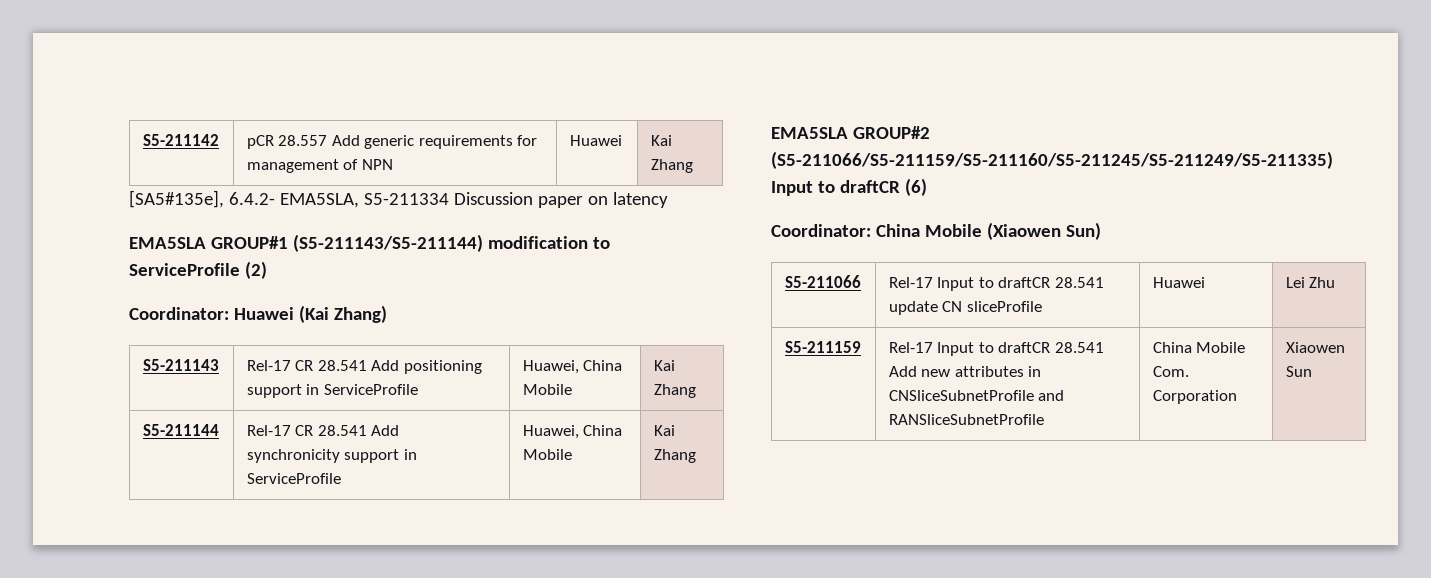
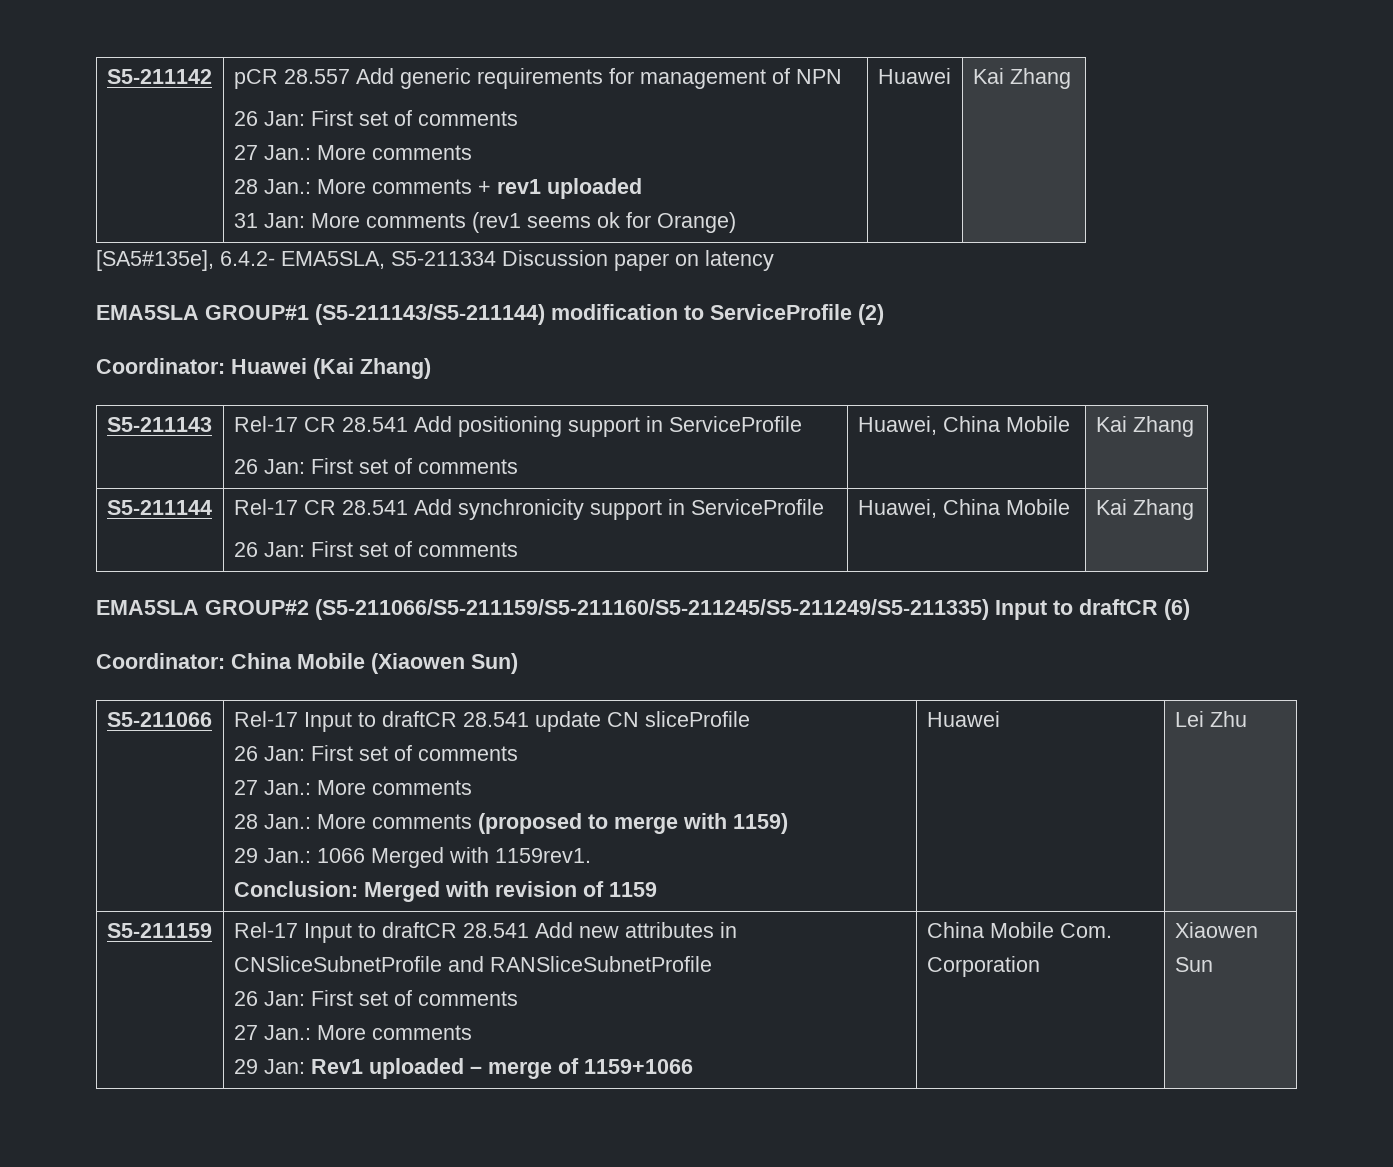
- S5-211142 | pCR 28.557 Add generic requirements for management of NPN | Huawei | Kai Zhang
+ S5-211142 | pCR 28.557 Add generic requirements for management of NPN
+ 26 Jan: First set of comments
+ 27 Jan.: More comments
+ 28 Jan.: More comments + rev1 uploaded
+ 31 Jan: More comments (rev1 seems ok for Orange) | Huawei | Kai Zhang
- S5-211143 | Rel-17 CR 28.541 Add positioning support in ServiceProfile | Huawei, China Mobile | Kai Zhang
+ S5-211143 | Rel-17 CR 28.541 Add positioning support in ServiceProfile
+ 26 Jan: First set of comments | Huawei, China Mobile | Kai Zhang
- S5-211144 | Rel-17 CR 28.541 Add synchronicity support in ServiceProfile | Huawei, China Mobile | Kai Zhang
+ S5-211144 | Rel-17 CR 28.541 Add synchronicity support in ServiceProfile
+ 26 Jan: First set of comments | Huawei, China Mobile | Kai Zhang
  Rel-17 Input to draftCR 28.541 update CN sliceProfile
+ 26 Jan: First set of comments
+ 27 Jan.: More comments
+ 28 Jan.: More comments (proposed to merge with 1159)
+ 29 Jan.: 1066 Merged with 1159rev1.
+ Conclusion: Merged with revision of 1159
- S5-211159 | Rel-17 Input to draftCR 28.541 Add new attributes in CNSliceSubnetProfile and RANSliceSubnetProfile | China Mobile Com. Corporation | Xiaowen Sun
+ S5-211159 | Rel-17 Input to draftCR 28.541 Add new attributes in CNSliceSubnetProfile and RANSliceSubnetProfile
+ 26 Jan: First set of comments
+ 27 Jan.: More comments
+ 29 Jan: Rev1 uploaded – merge of 1159+1066 | China Mobile Com. Corporation | Xiaowen Sun

